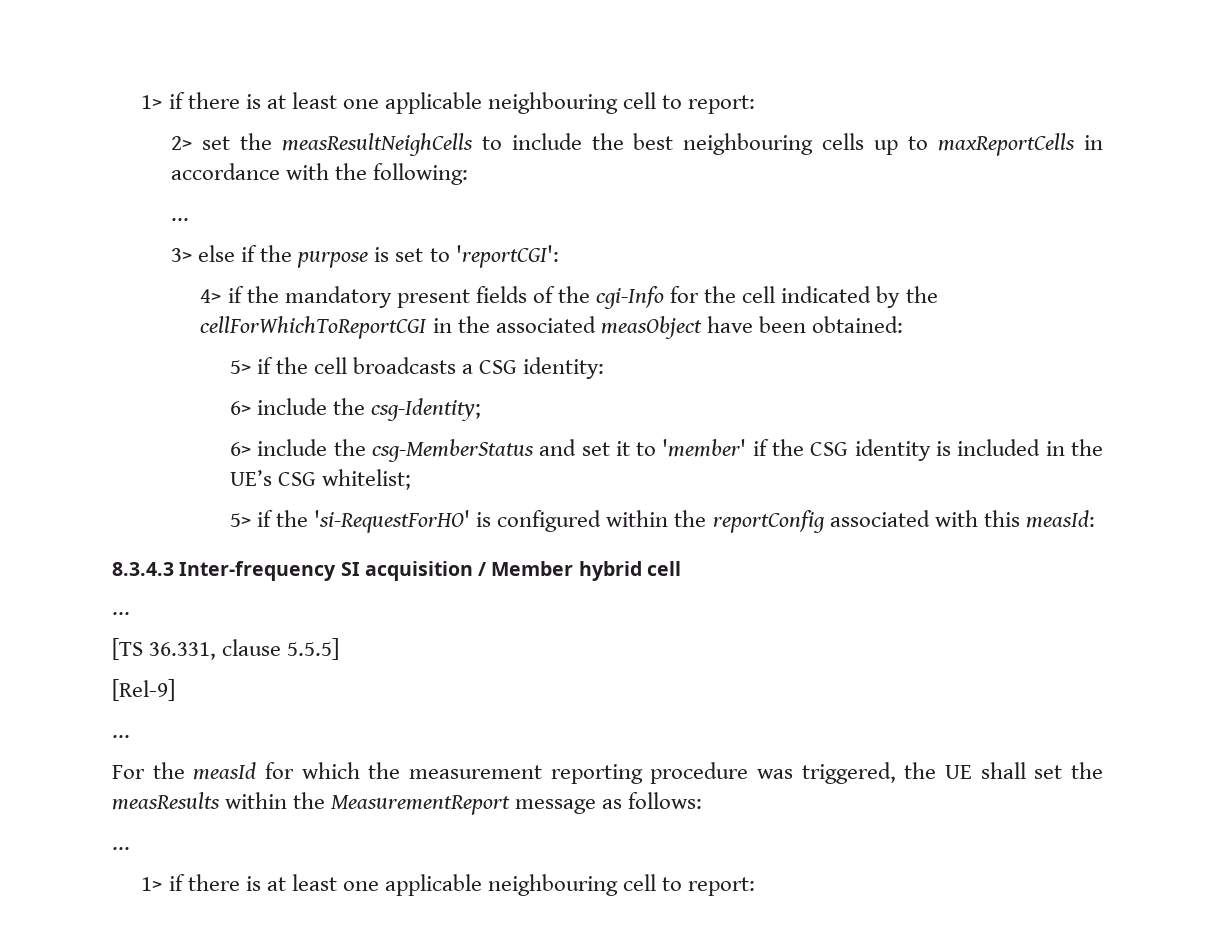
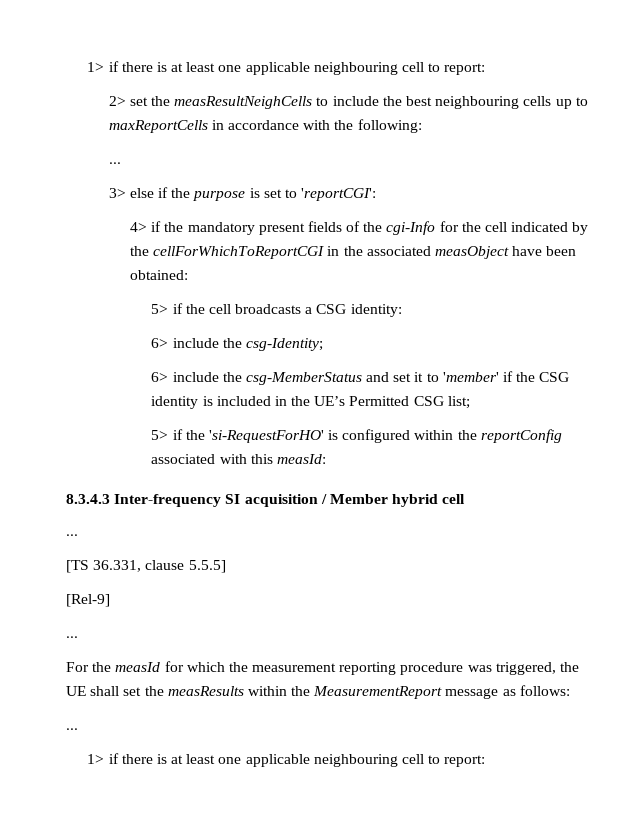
- 6> include the csg-MemberStatus and set it to 'member' if the CSG identity is included in the UE’s CSG whitelist;
+ 6> include the csg-MemberStatus and set it to 'member' if the CSG identity is included in the UE’s Permitted CSG list;

